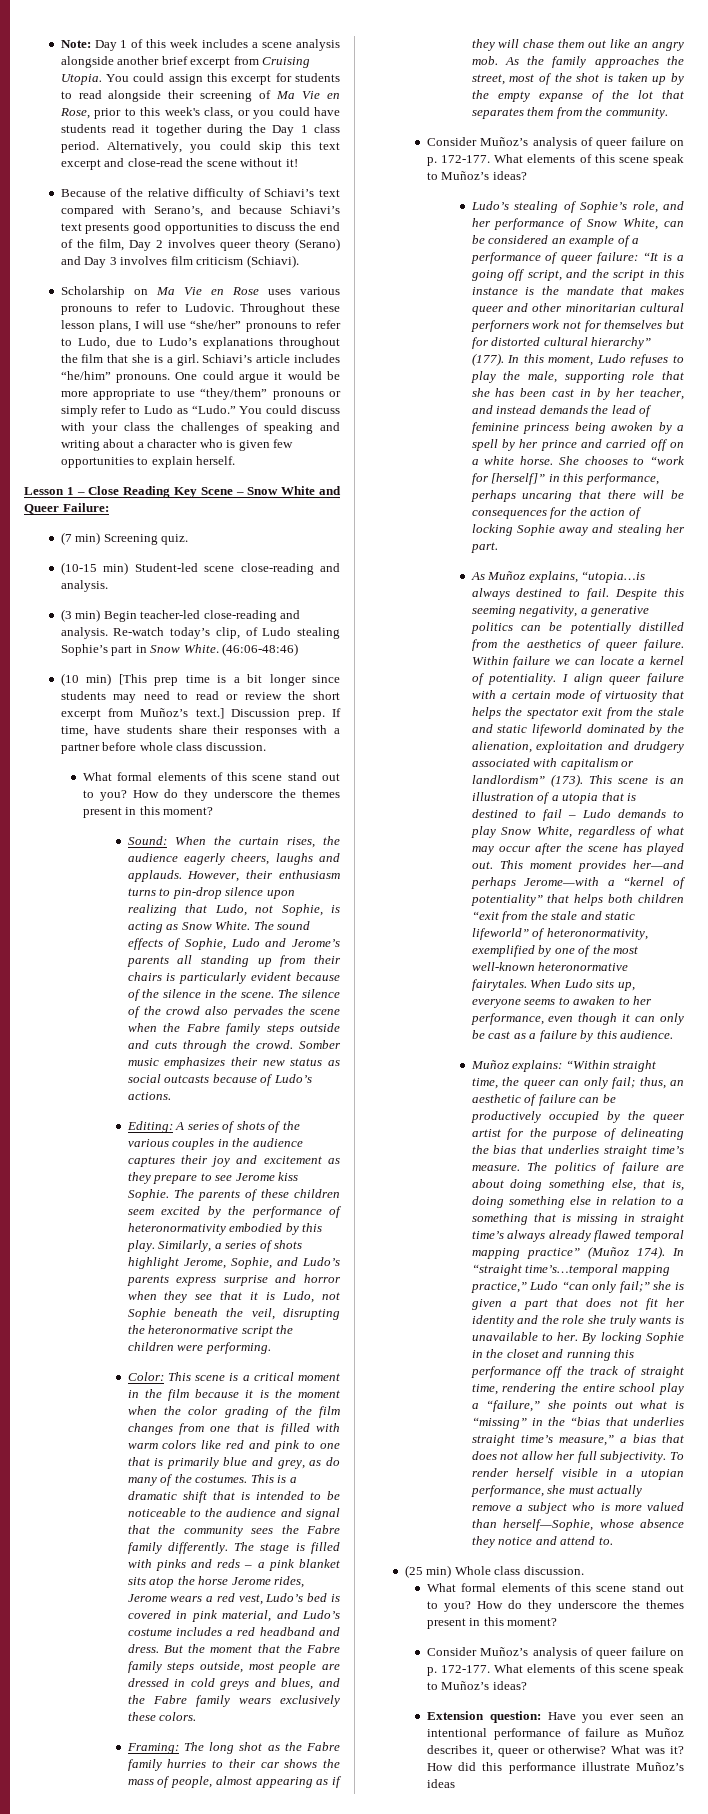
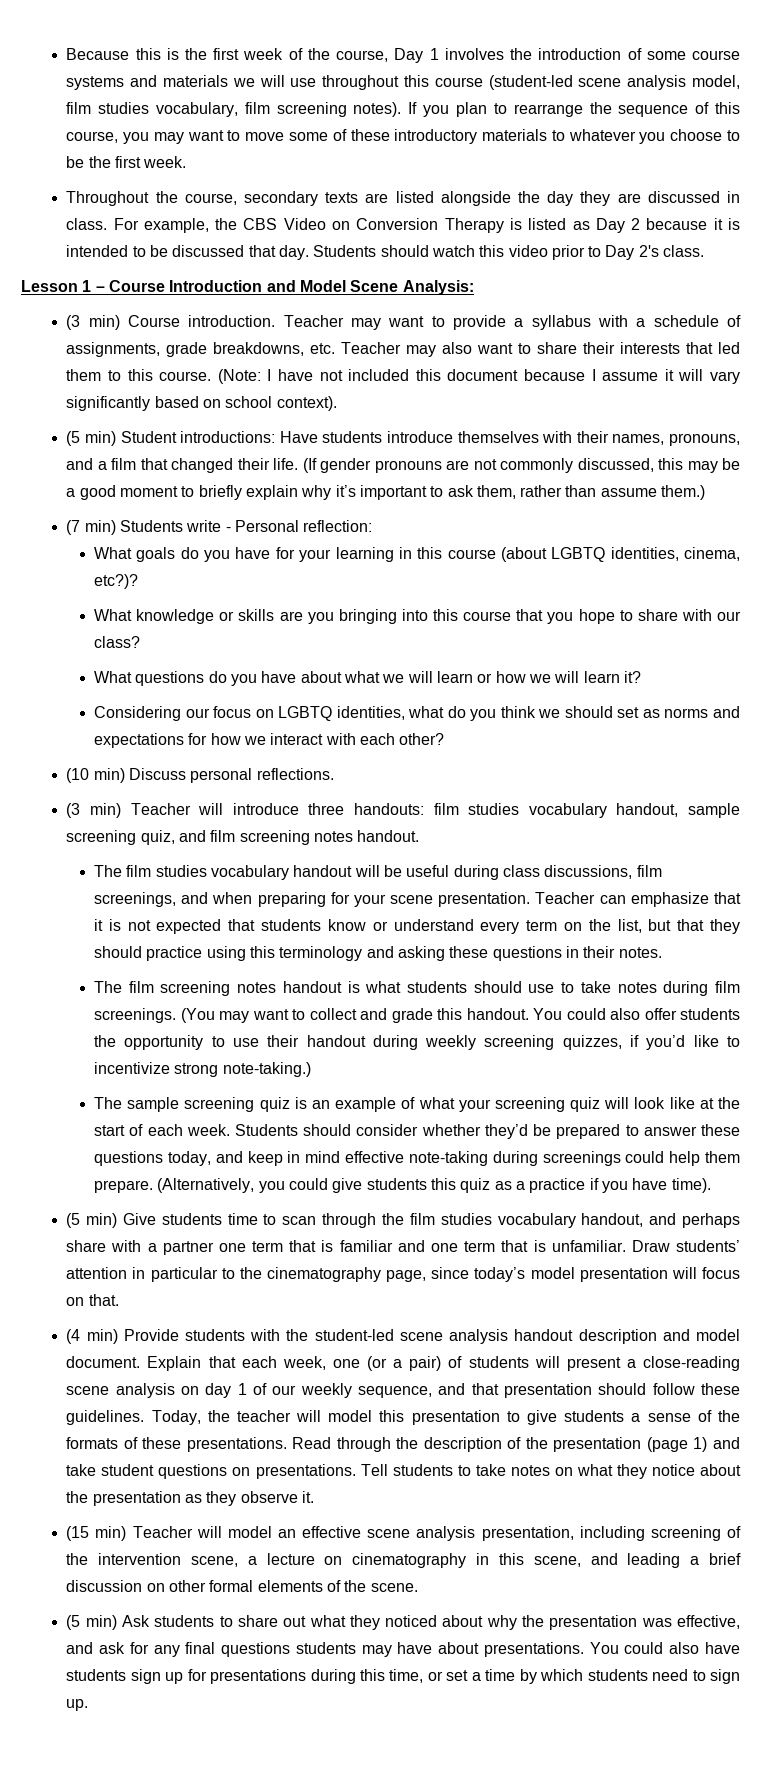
- Note: Day 1 of this week includes a scene analysis alongside another brief excerpt from Cruising Utopia. You could assign this excerpt for students to read alongside their screening of Ma Vie en Rose, prior to this week's class, or you could have students read it together during the Day 1 class period. Alternatively, you could skip this text excerpt and close-read the scene without it!
- Because of the relative difficulty of Schiavi’s text compared with Serano’s, and because Schiavi’s text presents good opportunities to discuss the end of the film, Day 2 involves queer theory (Serano) and Day 3 involves film criticism (Schiavi).
- Scholarship on Ma Vie en Rose uses various pronouns to refer to Ludovic. Throughout these lesson plans, I will use “she/her” pronouns to refer to Ludo, due to Ludo’s explanations throughout the film that she is a girl. Schiavi’s article includes “he/him” pronouns. One could argue it would be more appropriate to use “they/them” pronouns or simply refer to Ludo as “Ludo.” You could discuss with your class the challenges of speaking and writing about a character who is given few opportunities to explain herself.
- Lesson 1 – Close Reading Key Scene – Snow White and Queer Failure:
- (7 min) Screening quiz.
- (10-15 min) Student-led scene close-reading and analysis.
- (3 min) Begin teacher-led close-reading and analysis. Re-watch today’s clip, of Ludo stealing Sophie’s part in Snow White. (46:06-48:46)
- (10 min) [This prep time is a bit longer since students may need to read or review the short excerpt from Muñoz’s text.] Discussion prep. If time, have students share their responses with a partner before whole class discussion.
- What formal elements of this scene stand out to you? How do they underscore the themes present in this moment?
- Sound: When the curtain rises, the audience eagerly cheers, laughs and applauds. However, their enthusiasm turns to pin-drop silence upon realizing that Ludo, not Sophie, is acting as Snow White. The sound effects of Sophie, Ludo and Jerome’s parents all standing up from their chairs is particularly evident because of the silence in the scene. The silence of the crowd also pervades the scene when the Fabre family steps outside and cuts through the crowd. Somber music emphasizes their new status as social outcasts because of Ludo’s actions.
- Editing: A series of shots of the various couples in the audience captures their joy and excitement as they prepare to see Jerome kiss Sophie. The parents of these children seem excited by the performance of heteronormativity embodied by this play. Similarly, a series of shots highlight Jerome, Sophie, and Ludo’s parents express surprise and horror when they see that it is Ludo, not Sophie beneath the veil, disrupting the heteronormative script the children were performing.
- Color: This scene is a critical moment in the film because it is the moment when the color grading of the film changes from one that is filled with warm colors like red and pink to one that is primarily blue and grey, as do many of the costumes. This is a dramatic shift that is intended to be noticeable to the audience and signal that the community sees the Fabre family differently. The stage is filled with pinks and reds – a pink blanket sits atop the horse Jerome rides, Jerome wears a red vest, Ludo’s bed is covered in pink material, and Ludo’s costume includes a red headband and dress. But the moment that the Fabre family steps outside, most people are dressed in cold greys and blues, and the Fabre family wears exclusively these colors.
- Framing: The long shot as the Fabre family hurries to their car shows the mass of people, almost appearing as if they will chase them out like an angry mob. As the family approaches the street, most of the shot is taken up by the empty expanse of the lot that separates them from the community.
- Consider Muñoz’s analysis of queer failure on p. 172-177. What elements of this scene speak to Muñoz’s ideas?
- Ludo’s stealing of Sophie’s role, and her performance of Snow White, can be considered an example of a performance of queer failure: “It is a going off script, and the script in this instance is the mandate that makes queer and other minoritarian cultural perforners work not for themselves but for distorted cultural hierarchy” (177). In this moment, Ludo refuses to play the male, supporting role that she has been cast in by her teacher, and instead demands the lead of feminine princess being awoken by a spell by her prince and carried off on a white horse. She chooses to “work for [herself]” in this performance, perhaps uncaring that there will be consequences for the action of locking Sophie away and stealing her part.
- As Muñoz explains, “utopia…is always destined to fail. Despite this seeming negativity, a generative politics can be potentially distilled from the aesthetics of queer failure. Within failure we can locate a kernel of potentiality. I align queer failure with a certain mode of virtuosity that helps the spectator exit from the stale and static lifeworld dominated by the alienation, exploitation and drudgery associated with capitalism or landlordism” (173). This scene is an illustration of a utopia that is destined to fail – Ludo demands to play Snow White, regardless of what may occur after the scene has played out. This moment provides her—and perhaps Jerome—with a “kernel of potentiality” that helps both children “exit from the stale and static lifeworld” of heteronormativity, exemplified by one of the most well-known heteronormative fairytales. When Ludo sits up, everyone seems to awaken to her performance, even though it can only be cast as a failure by this audience.
- Muñoz explains: “Within straight time, the queer can only fail; thus, an aesthetic of failure can be productively occupied by the queer artist for the purpose of delineating the bias that underlies straight time’s measure. The politics of failure are about doing something else, that is, doing something else in relation to a something that is missing in straight time’s always already flawed temporal mapping practice” (Muñoz 174). In “straight time’s…temporal mapping practice,” Ludo “can only fail;” she is given a part that does not fit her identity and the role she truly wants is unavailable to her. By locking Sophie in the closet and running this performance off the track of straight time, rendering the entire school play a “failure,” she points out what is “missing” in the “bias that underlies straight time’s measure,” a bias that does not allow her full subjectivity. To render herself visible in a utopian performance, she must actually remove a subject who is more valued than herself—Sophie, whose absence they notice and attend to.
- (25 min) Whole class discussion.
- What formal elements of this scene stand out to you? How do they underscore the themes present in this moment?
- Consider Muñoz’s analysis of queer failure on p. 172-177. What elements of this scene speak to Muñoz’s ideas?
- Extension question: Have you ever seen an intentional performance of failure as Muñoz describes it, queer or otherwise? What was it? How did this performance illustrate Muñoz’s ideas
+ Because this is the first week of the course, Day 1 involves the introduction of some course systems and materials we will use throughout this course (student-led scene analysis model, film studies vocabulary, film screening notes). If you plan to rearrange the sequence of this course, you may want to move some of these introductory materials to whatever you choose to be the first week.
+ Throughout the course, secondary texts are listed alongside the day they are discussed in class. For example, the CBS Video on Conversion Therapy is listed as Day 2 because it is intended to be discussed that day. Students should watch this video prior to Day 2's class.
+ Lesson 1 – Course Introduction and Model Scene Analysis:
+ (3 min) Course introduction. Teacher may want to provide a syllabus with a schedule of assignments, grade breakdowns, etc. Teacher may also want to share their interests that led them to this course. (Note: I have not included this document because I assume it will vary significantly based on school context).
+ (5 min) Student introductions: Have students introduce themselves with their names, pronouns, and a film that changed their life. (If gender pronouns are not commonly discussed, this may be a good moment to briefly explain why it’s important to ask them, rather than assume them.)
+ (7 min) Students write - Personal reflection:
+ What goals do you have for your learning in this course (about LGBTQ identities, cinema, etc?)?
+ What knowledge or skills are you bringing into this course that you hope to share with our class?
+ What questions do you have about what we will learn or how we will learn it?
+ Considering our focus on LGBTQ identities, what do you think we should set as norms and expectations for how we interact with each other?
+ (10 min) Discuss personal reflections.
+ (3 min) Teacher will introduce three handouts: film studies vocabulary handout, sample screening quiz, and film screening notes handout.
+ The film studies vocabulary handout will be useful during class discussions, film screenings, and when preparing for your scene presentation. Teacher can emphasize that it is not expected that students know or understand every term on the list, but that they should practice using this terminology and asking these questions in their notes.
+ The film screening notes handout is what students should use to take notes during film screenings. (You may want to collect and grade this handout. You could also offer students the opportunity to use their handout during weekly screening quizzes, if you’d like to incentivize strong note-taking.)
+ The sample screening quiz is an example of what your screening quiz will look like at the start of each week. Students should consider whether they’d be prepared to answer these questions today, and keep in mind effective note-taking during screenings could help them prepare. (Alternatively, you could give students this quiz as a practice if you have time).
+ (5 min) Give students time to scan through the film studies vocabulary handout, and perhaps share with a partner one term that is familiar and one term that is unfamiliar. Draw students’ attention in particular to the cinematography page, since today’s model presentation will focus on that.
+ (4 min) Provide students with the student-led scene analysis handout description and model document. Explain that each week, one (or a pair) of students will present a close-reading scene analysis on day 1 of our weekly sequence, and that presentation should follow these guidelines. Today, the teacher will model this presentation to give students a sense of the formats of these presentations. Read through the description of the presentation (page 1) and take student questions on presentations. Tell students to take notes on what they notice about the presentation as they observe it.
+ (15 min) Teacher will model an effective scene analysis presentation, including screening of the intervention scene, a lecture on cinematography in this scene, and leading a brief discussion on other formal elements of the scene.
+ (5 min) Ask students to share out what they noticed about why the presentation was effective, and ask for any final questions students may have about presentations. You could also have students sign up for presentations during this time, or set a time by which students need to sign up.

